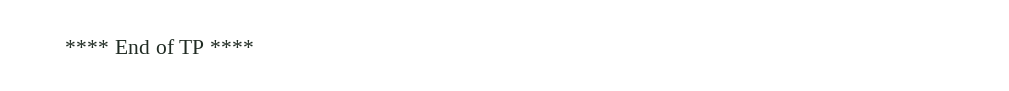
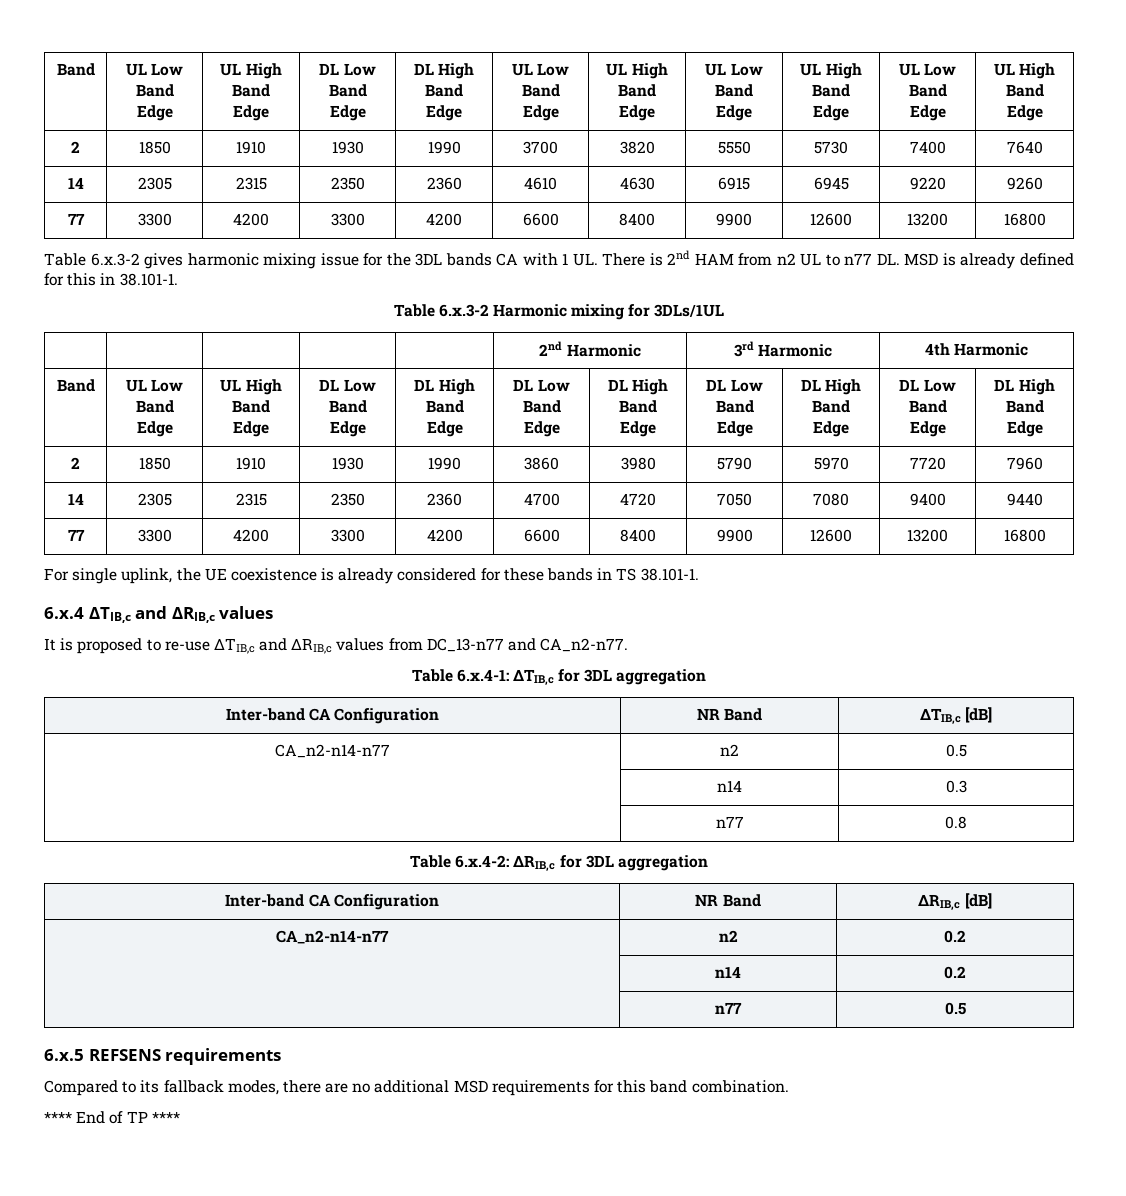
+ Band | UL Low Band Edge | UL High Band Edge | DL Low Band Edge | DL High Band Edge | UL Low Band Edge | UL High Band Edge | UL Low Band Edge | UL High Band Edge | UL Low Band Edge | UL High Band Edge
+ 2 | 1850 | 1910 | 1930 | 1990 | 3700 | 3820 | 5550 | 5730 | 7400 | 7640
+ 14 | 2305 | 2315 | 2350 | 2360 | 4610 | 4630 | 6915 | 6945 | 9220 | 9260
+ 77 | 3300 | 4200 | 3300 | 4200 | 6600 | 8400 | 9900 | 12600 | 13200 | 16800
+ Table 6.x.3-2 gives harmonic mixing issue for the 3DL bands CA with 1 UL. There is 2nd HAM from n2 UL to n77 DL. MSD is already defined for this in 38.101-1.
+ Table 6.x.3-2 Harmonic mixing for 3DLs/1UL
+ | | | | | 2nd Harmonic | 3rd Harmonic | 4th Harmonic
+ Band | UL Low Band Edge | UL High Band Edge | DL Low Band Edge | DL High Band Edge | DL Low Band Edge | DL High Band Edge | DL Low Band Edge | DL High Band Edge | DL Low Band Edge | DL High Band Edge
+ 2 | 1850 | 1910 | 1930 | 1990 | 3860 | 3980 | 5790 | 5970 | 7720 | 7960
+ 14 | 2305 | 2315 | 2350 | 2360 | 4700 | 4720 | 7050 | 7080 | 9400 | 9440
+ 77 | 3300 | 4200 | 3300 | 4200 | 6600 | 8400 | 9900 | 12600 | 13200 | 16800
+ For single uplink, the UE coexistence is already considered for these bands in TS 38.101-1.
+ 6.x.4 ∆TIB,c and ∆RIB,c values
+ It is proposed to re-use ΔTIB,c and ΔRIB,c values from DC_13-n77 and CA_n2-n77.
+ Table 6.x.4-1: ΔTIB,c for 3DL aggregation
+ Inter-band CA Configuration | NR Band | ΔTIB,c [dB]
+ CA_n2-n14-n77 | n2 | 0.5
+ | n14 | 0.3
+ | n77 | 0.8
+ Table 6.x.4-2: ΔRIB,c for 3DL aggregation
+ Inter-band CA Configuration | NR Band | ΔRIB,c [dB]
+ CA_n2-n14-n77 | n2 | 0.2
+ | n14 | 0.2
+ | n77 | 0.5
+ 6.x.5 REFSENS requirements
+ Compared to its fallback modes, there are no additional MSD requirements for this band combination.

